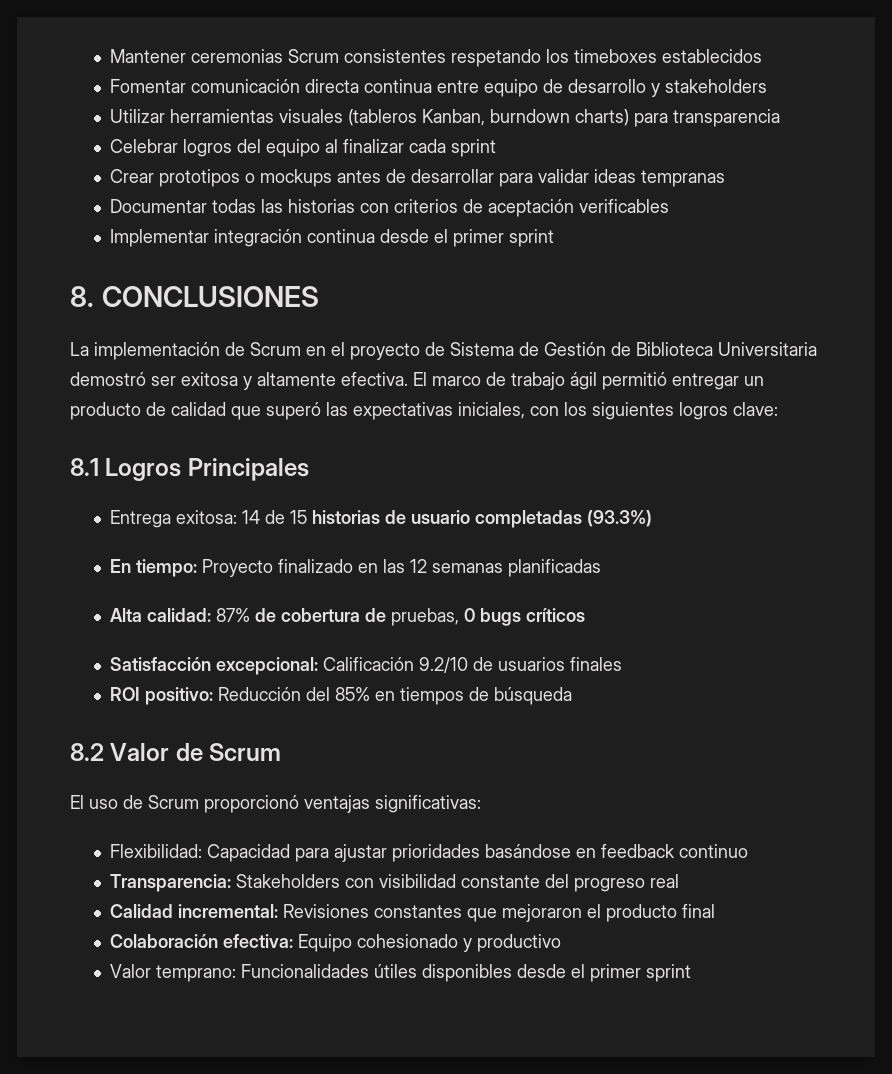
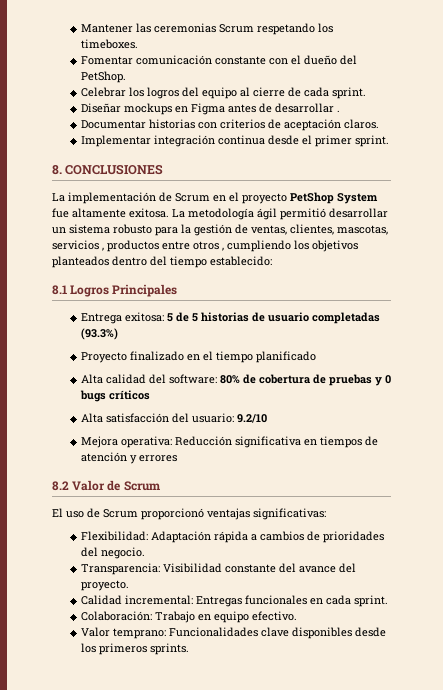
- Mantener ceremonias Scrum consistentes respetando los timeboxes establecidos
+ Mantener las ceremonias Scrum respetando los timeboxes.
- Fomentar comunicación directa continua entre equipo de desarrollo y stakeholders
- Utilizar herramientas visuales (tableros Kanban, burndown charts) para transparencia
+ Fomentar comunicación constante con el dueño del PetShop.
- Celebrar logros del equipo al finalizar cada sprint
- Crear prototipos o mockups antes de desarrollar para validar ideas tempranas
+ Celebrar los logros del equipo al cierre de cada sprint.
+ Diseñar mockups en Figma antes de desarrollar .
- Documentar todas las historias con criterios de aceptación verificables
+ Documentar historias con criterios de aceptación claros.
- Implementar integración continua desde el primer sprint
+ Implementar integración continua desde el primer sprint.
- La implementación de Scrum en el proyecto de Sistema de Gestión de Biblioteca Universitaria demostró ser exitosa y altamente efectiva. El marco de trabajo ágil permitió entregar un producto de calidad que superó las expectativas iniciales, con los siguientes logros clave:
+ La implementación de Scrum en el proyecto PetShop System fue altamente exitosa. La metodología ágil permitió desarrollar un sistema robusto para la gestión de ventas, clientes, mascotas, servicios , productos entre otros , cumpliendo los objetivos planteados dentro del tiempo establecido:
- Entrega exitosa: 14 de 15 historias de usuario completadas (93.3%)
+ Entrega exitosa: 5 de 5 historias de usuario completadas (93.3%)
- En tiempo: Proyecto finalizado en las 12 semanas planificadas
- Alta calidad: 87% de cobertura de pruebas, 0 bugs críticos
+ Proyecto finalizado en el tiempo planificado
+ Alta calidad del software: 80% de cobertura de pruebas y 0 bugs críticos
- Satisfacción excepcional: Calificación 9.2/10 de usuarios finales
- ROI positivo: Reducción del 85% en tiempos de búsqueda
+ Alta satisfacción del usuario: 9.2/10
+ Mejora operativa: Reducción significativa en tiempos de atención y errores
- Flexibilidad: Capacidad para ajustar prioridades basándose en feedback continuo
- Transparencia: Stakeholders con visibilidad constante del progreso real
- Calidad incremental: Revisiones constantes que mejoraron el producto final
- Colaboración efectiva: Equipo cohesionado y productivo
+ Flexibilidad: Adaptación rápida a cambios de prioridades del negocio.
+ Transparencia: Visibilidad constante del avance del proyecto.
+ Calidad incremental: Entregas funcionales en cada sprint.
+ Colaboración: Trabajo en equipo efectivo.
- Valor temprano: Funcionalidades útiles disponibles desde el primer sprint
+ Valor temprano: Funcionalidades clave disponibles desde los primeros sprints.

